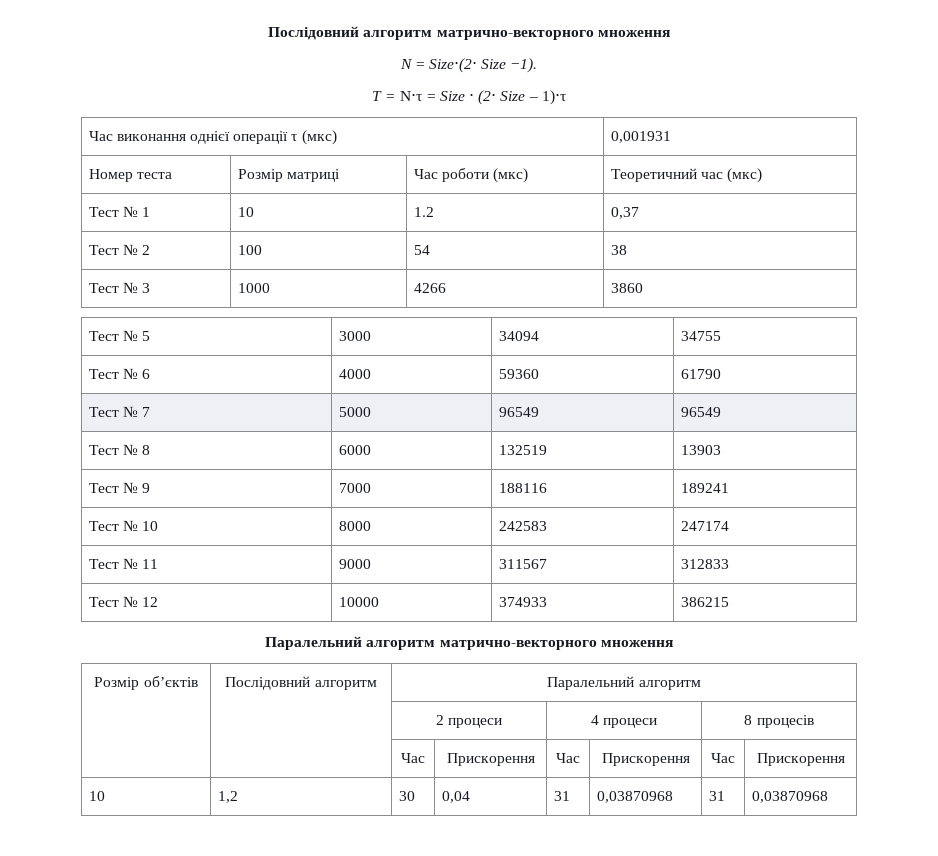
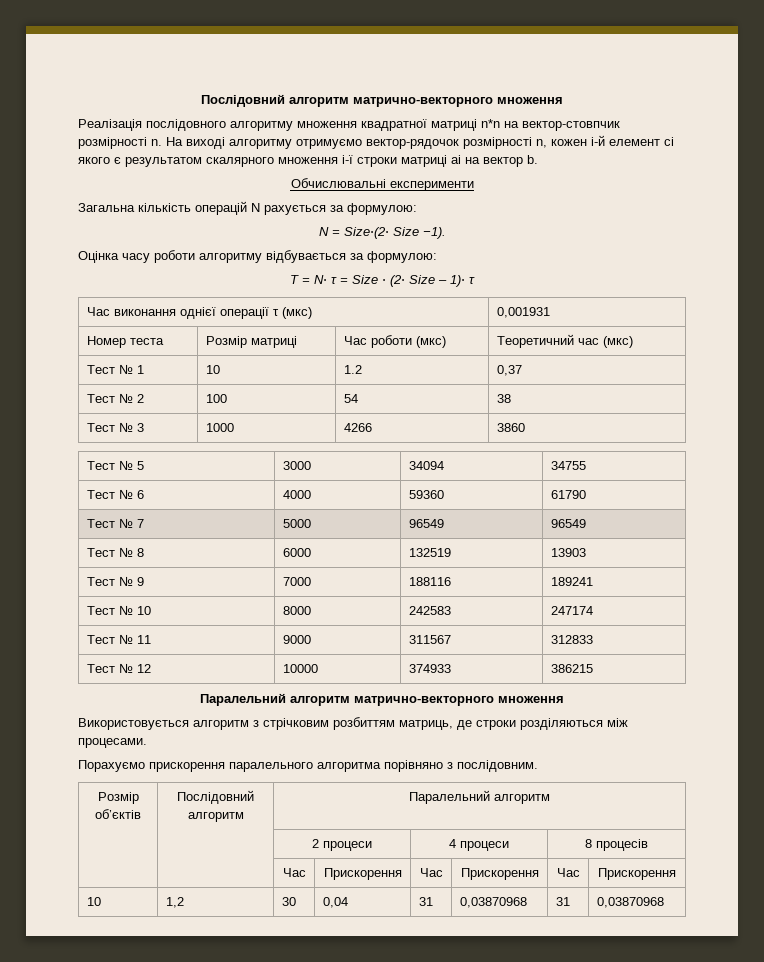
+ Реалізація послідовного алгоритму множення квадратної матриці n*n на вектор-стовпчик розмірності n. На виході алгоритму отримуємо вектор-рядочок розмірності n, кожен i-й елемент ci якого є результатом скалярного множення i-ї строки матриці ai на вектор b.
+ Обчислювальні експерименти
+ Загальна кількість операцій N рахується за формулою:
+ Оцінка часу роботи алгоритму відбувається за формулою:
- T = N⋅τ = Size ⋅ (2⋅ Size – 1)⋅τ
+ T = N⋅ τ = Size ⋅ (2⋅ Size – 1)⋅ τ
+ Використовується алгоритм з стрічковим розбиттям матриць, де строки розділяються між процесами.
+ Порахуємо прискорення паралельного алгоритма порівняно з послідовним.

